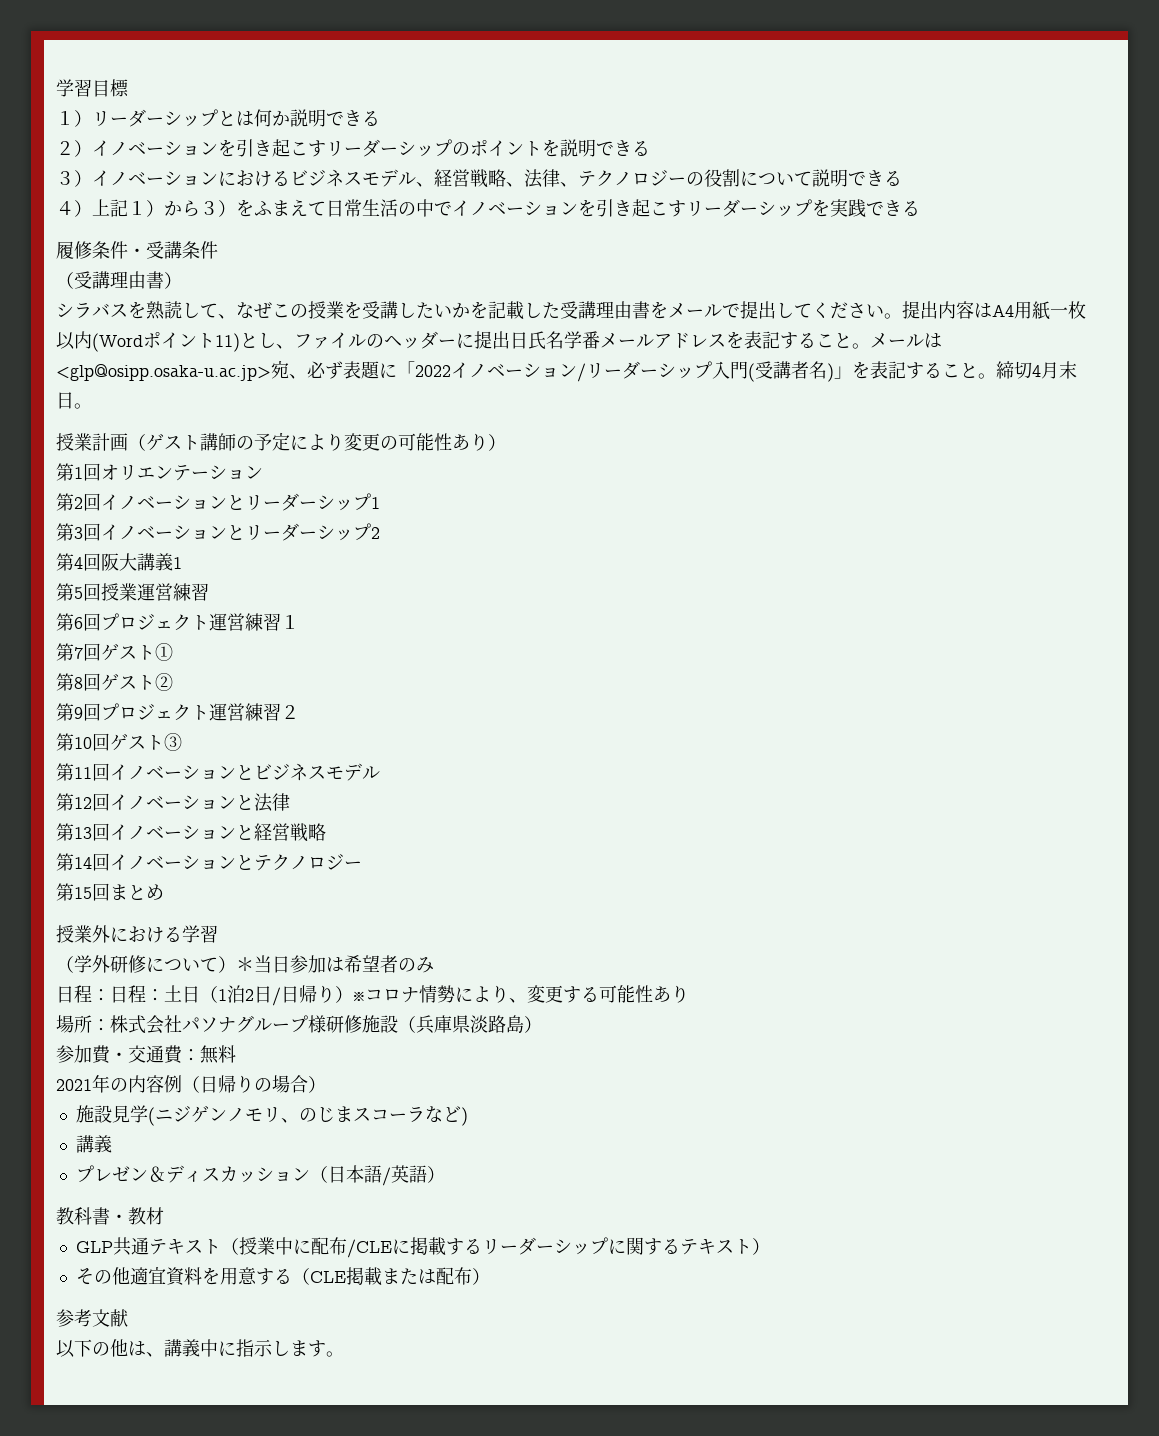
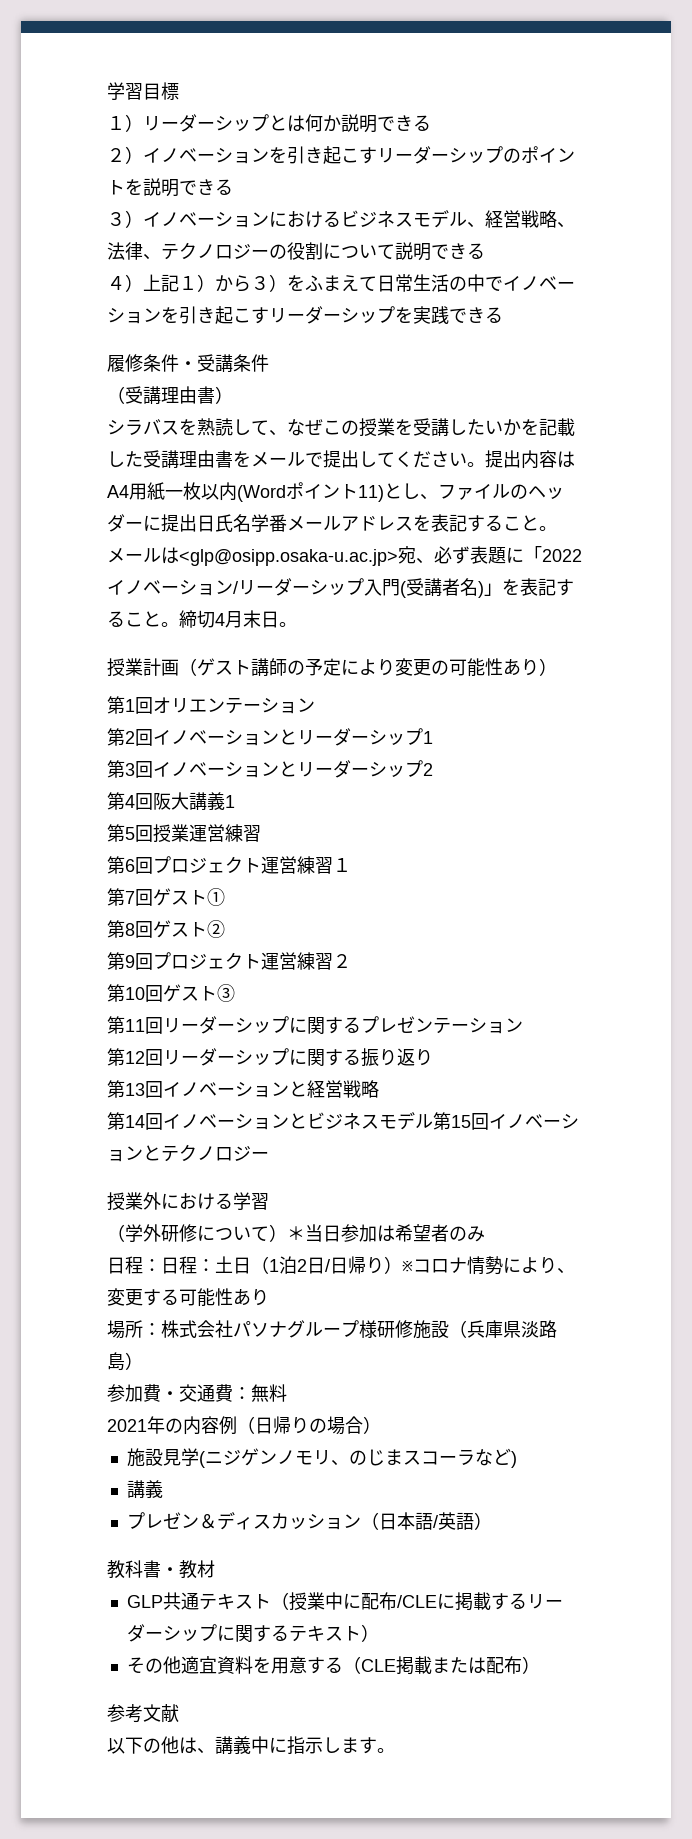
- 第11回イノベーションとビジネスモデル
- 第12回イノベーションと法律
+ 第11回リーダーシップに関するプレゼンテーション
+ 第12回リーダーシップに関する振り返り
- 第14回イノベーションとテクノロジー
- 第15回まとめ
+ 第14回イノベーションとビジネスモデル第15回イノベーションとテクノロジー

